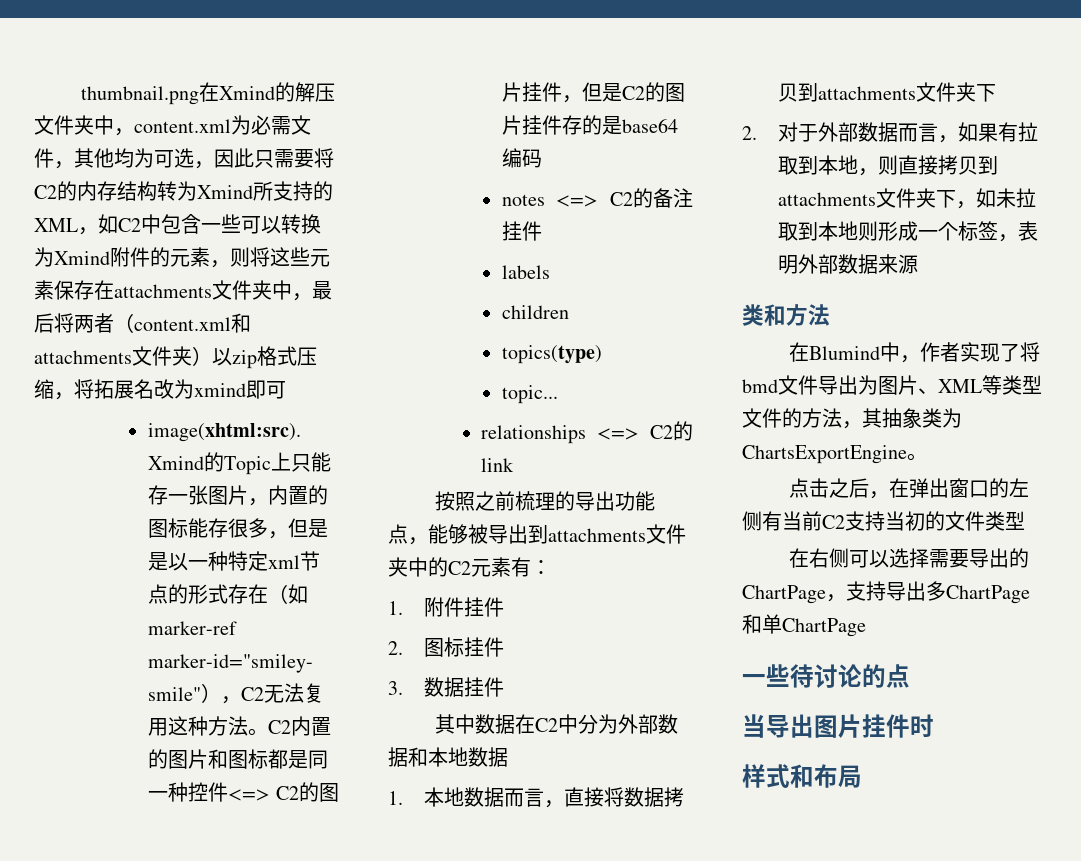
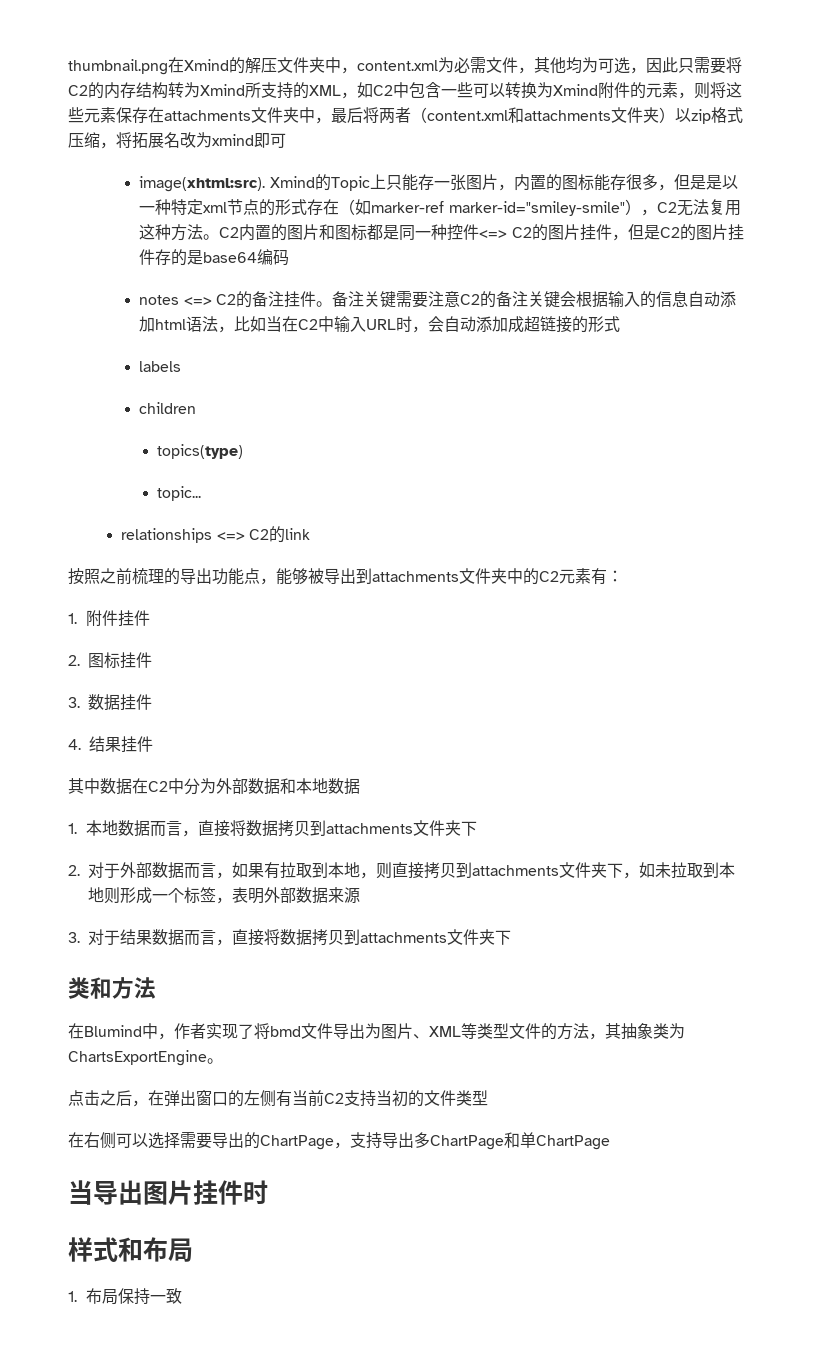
- notes <=> C2的备注挂件
+ notes <=> C2的备注挂件。备注关键需要注意C2的备注关键会根据输入的信息自动添加html语法，比如当在C2中输入URL时，会自动添加成超链接的形式
+ 4.结果挂件
+ 3.对于结果数据而言，直接将数据拷贝到attachments文件夹下
- 一些待讨论的点
+ 1.布局保持一致

